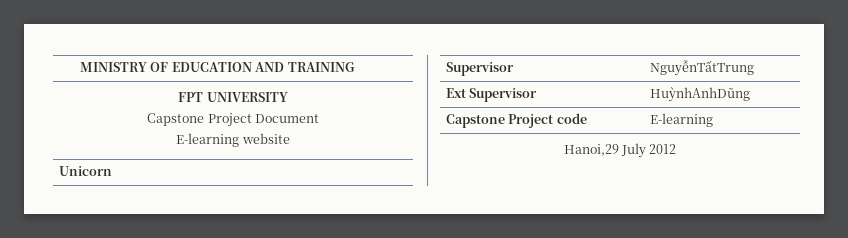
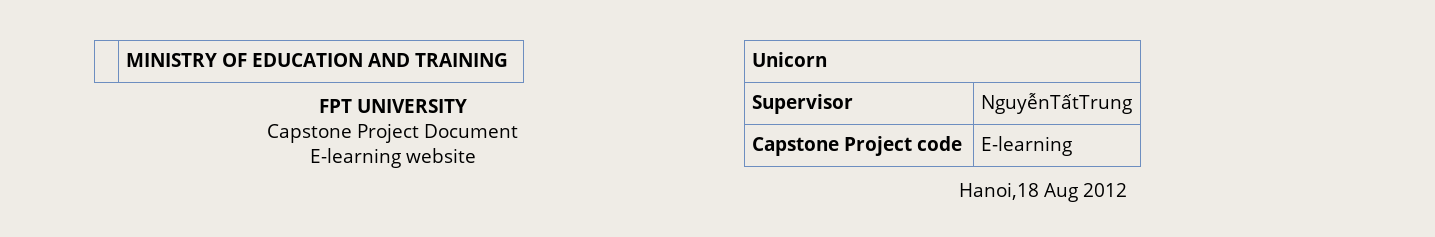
- Ext Supervisor | HuỳnhAnhDũng
- Hanoi,29 July 2012
+ Hanoi,18 Aug 2012

